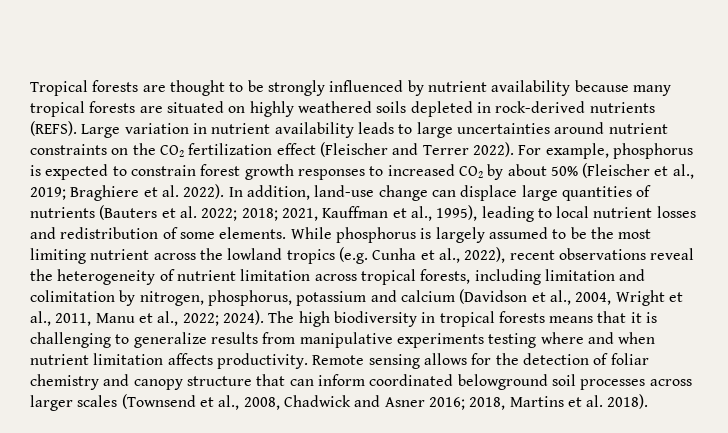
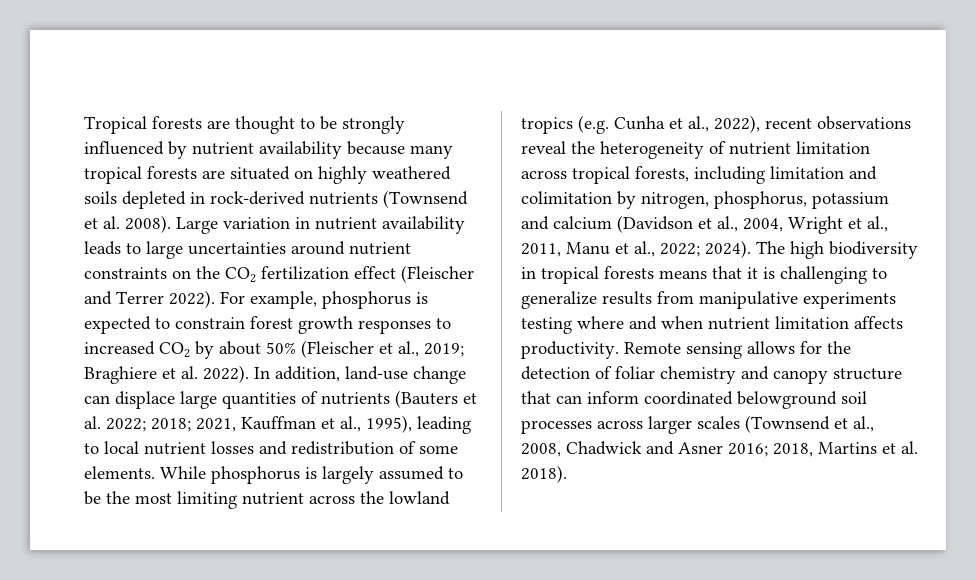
- Tropical forests are thought to be strongly influenced by nutrient availability because many tropical forests are situated on highly weathered soils depleted in rock-derived nutrients (REFS).
+ Tropical forests are thought to be strongly influenced by nutrient availability because many tropical forests are situated on highly weathered soils depleted in rock-derived nutrients (Townsend et al. 2008).

